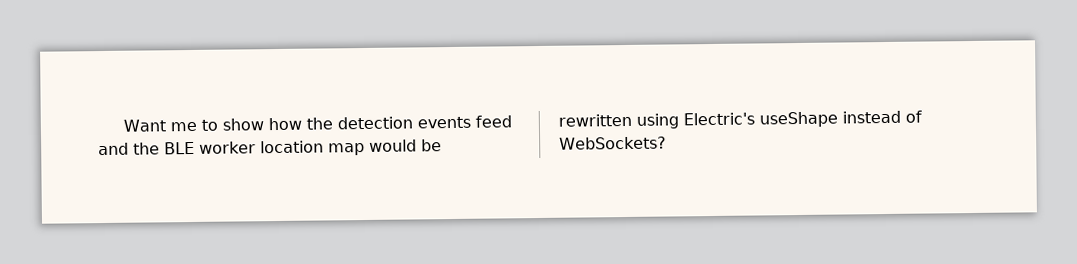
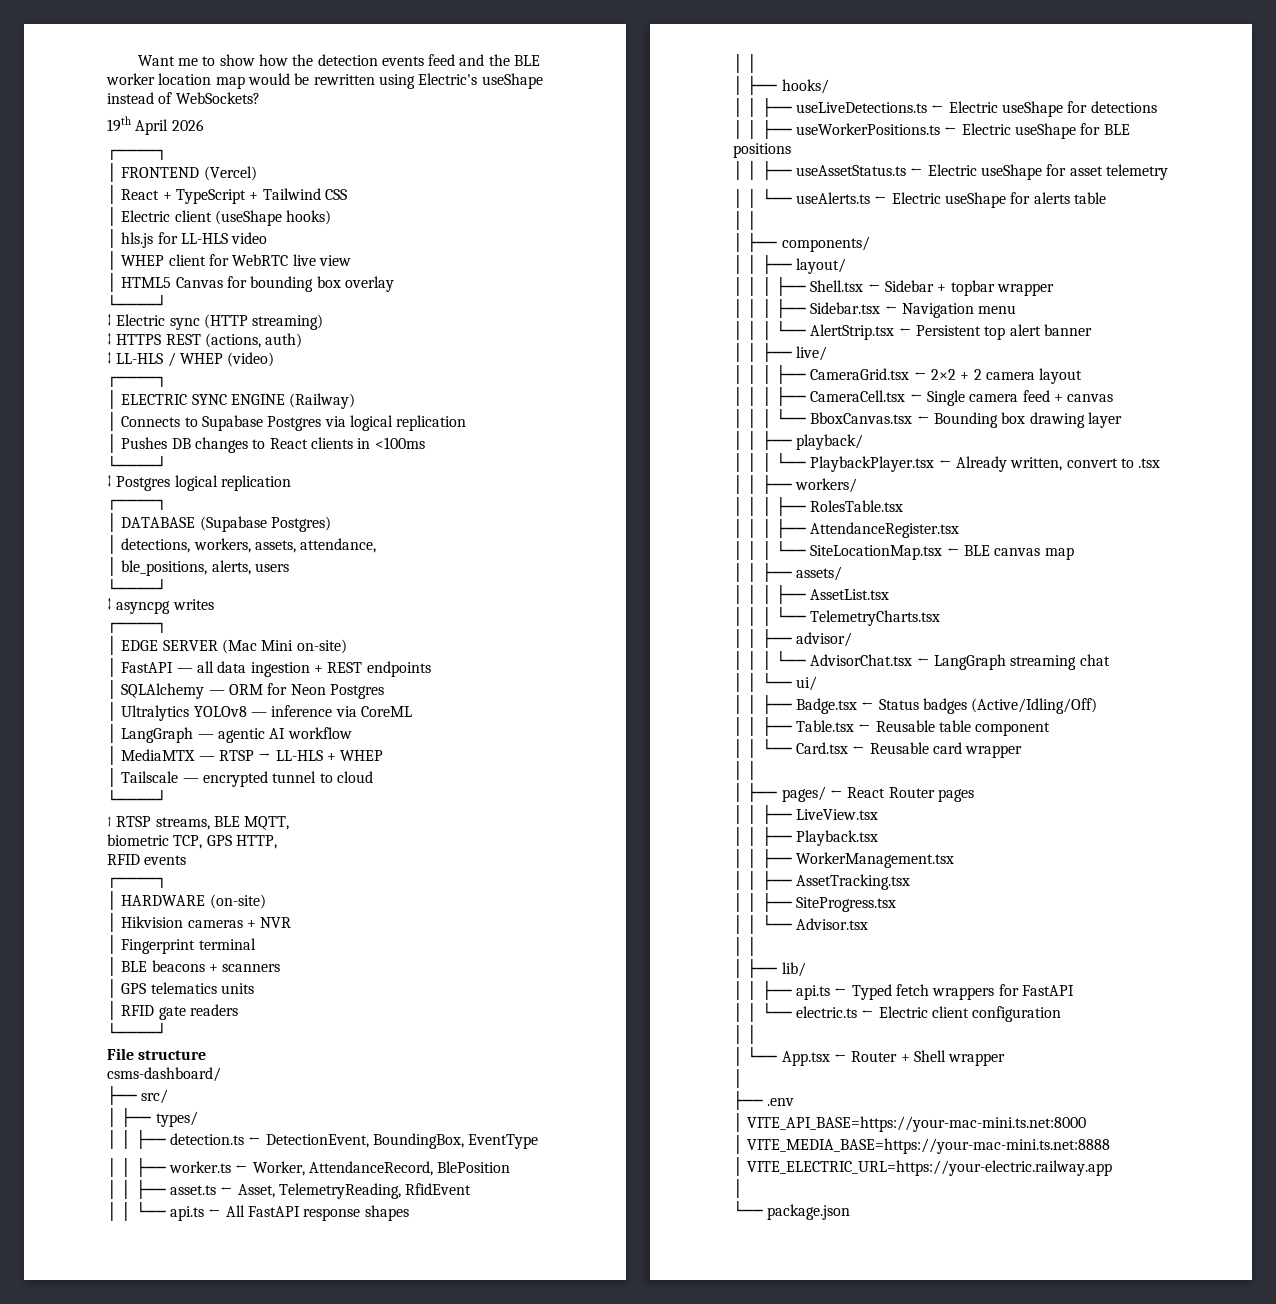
+ 19th April 2026
+ ┌────┐
+ │ FRONTEND (Vercel)
+ │ React + TypeScript + Tailwind CSS
+ │ Electric client (useShape hooks)
+ │ hls.js for LL-HLS video
+ │ WHEP client for WebRTC live view
+ │ HTML5 Canvas for bounding box overlay
+ └────┘
+ ↕ Electric sync (HTTP streaming)
+ ↕ HTTPS REST (actions, auth)
+ ↕ LL-HLS / WHEP (video)
+ ┌────┐
+ │ ELECTRIC SYNC ENGINE (Railway)
+ │ Connects to Supabase Postgres via logical replication
+ │ Pushes DB changes to React clients in <100ms
+ └────┘
+ ↕ Postgres logical replication
+ ┌────┐
+ │ DATABASE (Supabase Postgres)
+ │ detections, workers, assets, attendance,
+ │ ble_positions, alerts, users
+ └────┘
+ ↕ asyncpg writes
+ ┌────┐
+ │ EDGE SERVER (Mac Mini on-site)
+ │ FastAPI — all data ingestion + REST endpoints
+ │ SQLAlchemy — ORM for Neon Postgres
+ │ Ultralytics YOLOv8 — inference via CoreML
+ │ LangGraph — agentic AI workflow
+ │ MediaMTX — RTSP → LL-HLS + WHEP
+ │ Tailscale — encrypted tunnel to cloud
+ └────┘
+ ↑ RTSP streams, BLE MQTT,
+ biometric TCP, GPS HTTP,
+ RFID events
+ ┌────┐
+ │ HARDWARE (on-site)
+ │ Hikvision cameras + NVR
+ │ Fingerprint terminal
+ │ BLE beacons + scanners
+ │ GPS telematics units
+ │ RFID gate readers
+ └────┘
+ File structure
+ csms-dashboard/
+ ├── src/
+ │ ├── types/
+ │ │ ├── detection.ts ← DetectionEvent, BoundingBox, EventType
+ │ │ ├── worker.ts ← Worker, AttendanceRecord, BlePosition
+ │ │ ├── asset.ts ← Asset, TelemetryReading, RfidEvent
+ │ │ └── api.ts ← All FastAPI response shapes
+ │ │
+ │ ├── hooks/
+ │ │ ├── useLiveDetections.ts ← Electric useShape for detections
+ │ │ ├── useWorkerPositions.ts ← Electric useShape for BLE positions
+ │ │ ├── useAssetStatus.ts ← Electric useShape for asset telemetry
+ │ │ └── useAlerts.ts ← Electric useShape for alerts table
+ │ │
+ │ ├── components/
+ │ │ ├── layout/
+ │ │ │ ├── Shell.tsx ← Sidebar + topbar wrapper
+ │ │ │ ├── Sidebar.tsx ← Navigation menu
+ │ │ │ └── AlertStrip.tsx ← Persistent top alert banner
+ │ │ ├── live/
+ │ │ │ ├── CameraGrid.tsx ← 2×2 + 2 camera layout
+ │ │ │ ├── CameraCell.tsx ← Single camera feed + canvas
+ │ │ │ └── BboxCanvas.tsx ← Bounding box drawing layer
+ │ │ ├── playback/
+ │ │ │ └── PlaybackPlayer.tsx ← Already written, convert to .tsx
+ │ │ ├── workers/
+ │ │ │ ├── RolesTable.tsx
+ │ │ │ ├── AttendanceRegister.tsx
+ │ │ │ └── SiteLocationMap.tsx ← BLE canvas map
+ │ │ ├── assets/
+ │ │ │ ├── AssetList.tsx
+ │ │ │ └── TelemetryCharts.tsx
+ │ │ ├── advisor/
+ │ │ │ └── AdvisorChat.tsx ← LangGraph streaming chat
+ │ │ └── ui/
+ │ │ ├── Badge.tsx ← Status badges (Active/Idling/Off)
+ │ │ ├── Table.tsx ← Reusable table component
+ │ │ └── Card.tsx ← Reusable card wrapper
+ │ │
+ │ ├── pages/ ← React Router pages
+ │ │ ├── LiveView.tsx
+ │ │ ├── Playback.tsx
+ │ │ ├── WorkerManagement.tsx
+ │ │ ├── AssetTracking.tsx
+ │ │ ├── SiteProgress.tsx
+ │ │ └── Advisor.tsx
+ │ │
+ │ ├── lib/
+ │ │ ├── api.ts ← Typed fetch wrappers for FastAPI
+ │ │ └── electric.ts ← Electric client configuration
+ │ │
+ │ └── App.tsx ← Router + Shell wrapper
+ │
+ ├── .env
+ │ VITE_API_BASE=https://your-mac-mini.ts.net:8000
+ │ VITE_MEDIA_BASE=https://your-mac-mini.ts.net:8888
+ │ VITE_ELECTRIC_URL=https://your-electric.railway.app
+ │
+ └── package.json

